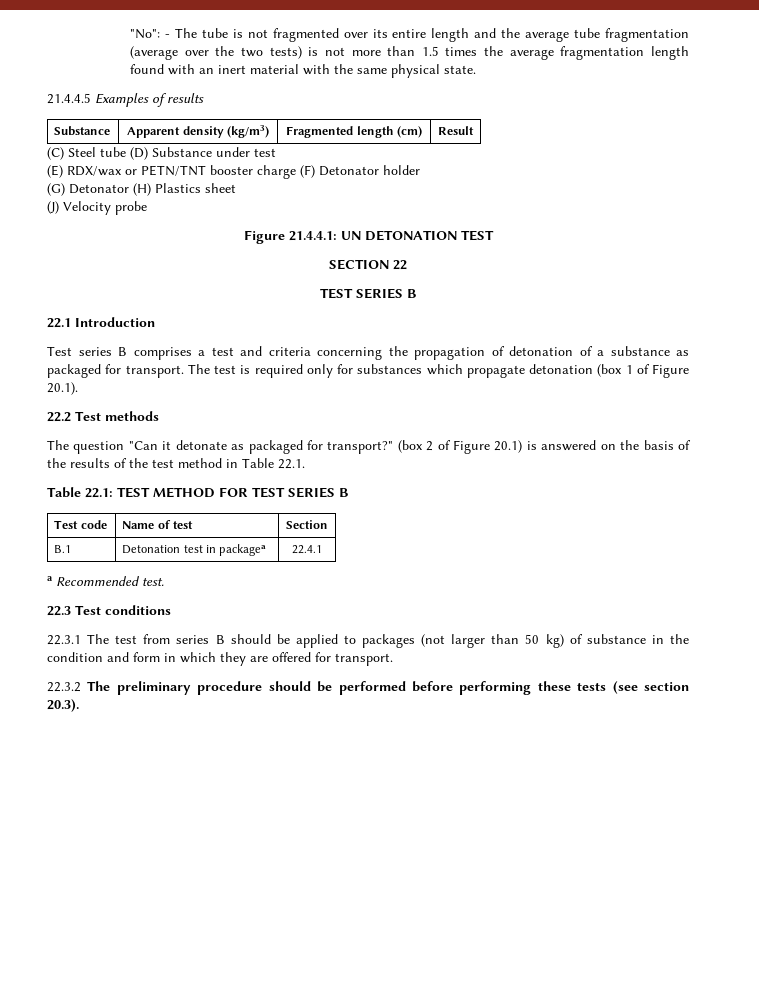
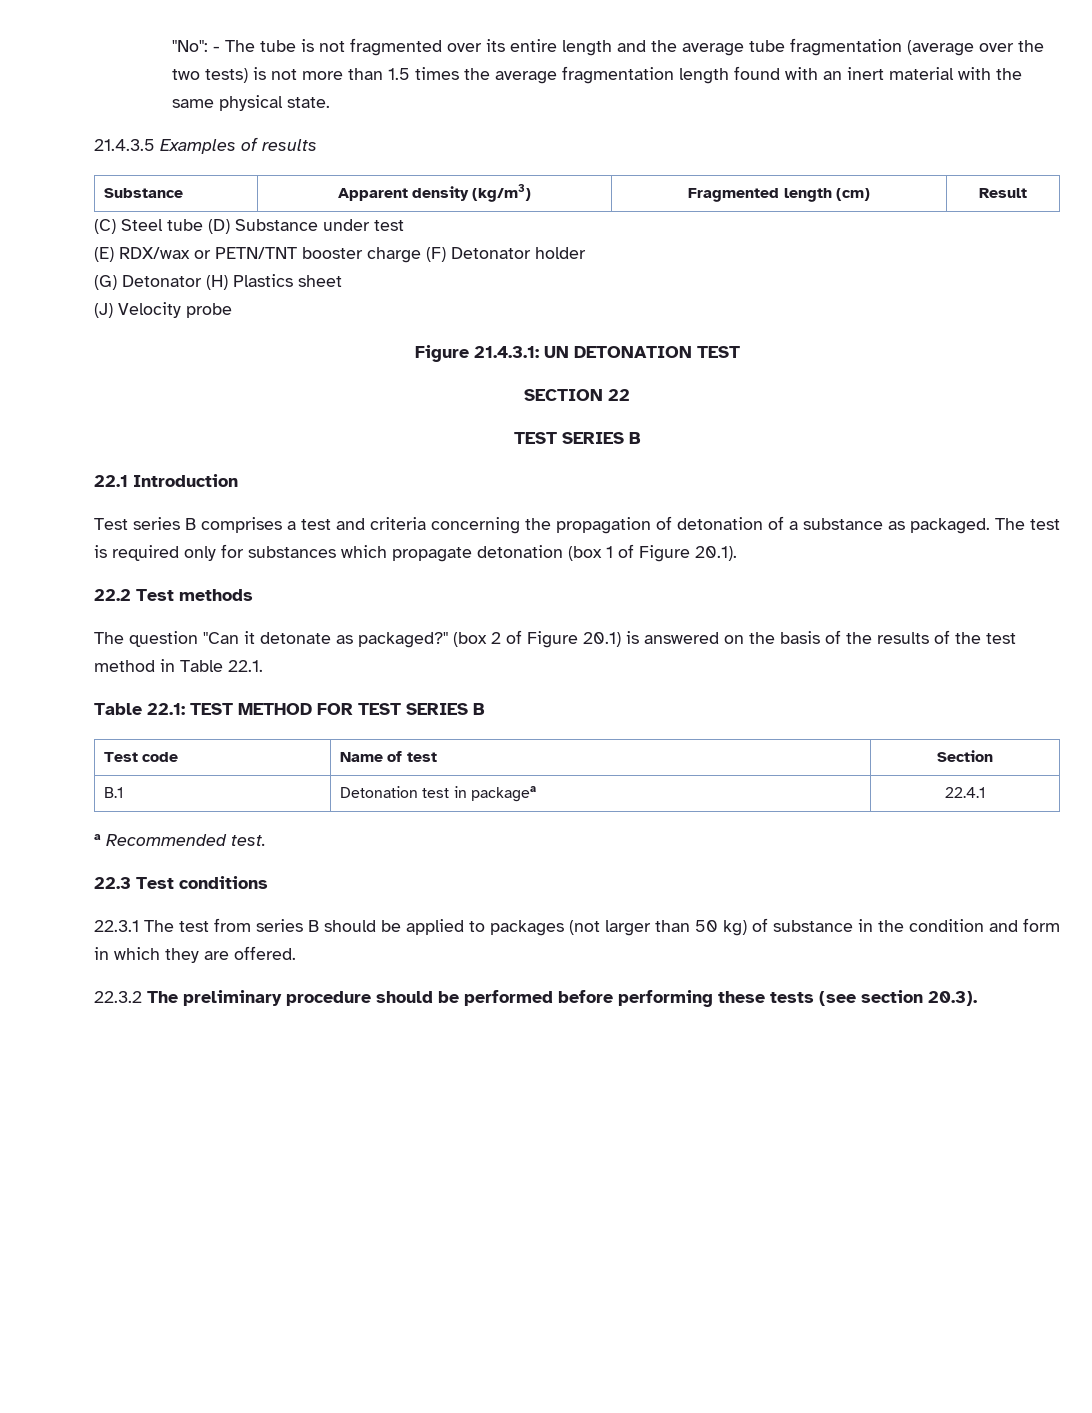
- 21.4.4.5 Examples of results
+ 21.4.3.5 Examples of results
- Figure 21.4.4.1: UN DETONATION TEST
+ Figure 21.4.3.1: UN DETONATION TEST
- Test series B comprises a test and criteria concerning the propagation of detonation of a substance as packaged for transport.
+ Test series B comprises a test and criteria concerning the propagation of detonation of a substance as packaged.
- The question "Can it detonate as packaged for transport?"
+ The question "Can it detonate as packaged?"
- 22.3.1 The test from series B should be applied to packages (not larger than 50 kg) of substance in the condition and form in which they are offered for transport.
+ 22.3.1 The test from series B should be applied to packages (not larger than 50 kg) of substance in the condition and form in which they are offered.

